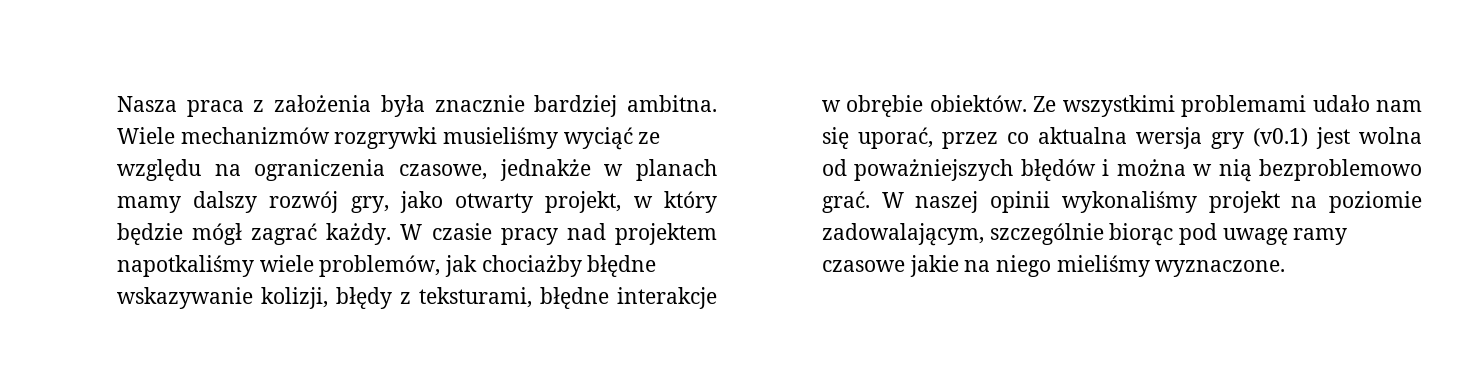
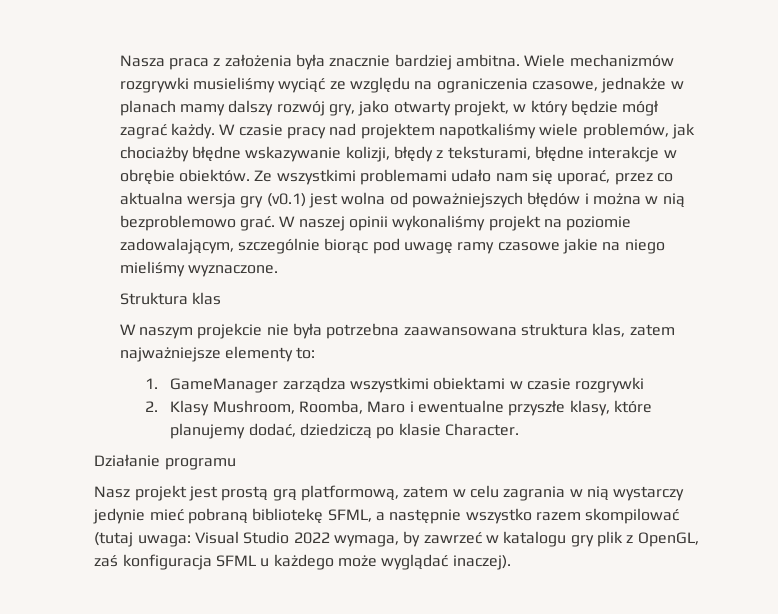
+ Struktura klas
+ W naszym projekcie nie była potrzebna zaawansowana struktura klas, zatem najważniejsze elementy to:
+ 1. GameManager zarządza wszystkimi obiektami w czasie rozgrywki
+ 2. Klasy Mushroom, Roomba, Maro i ewentualne przyszłe klasy, które planujemy dodać, dziedziczą po klasie Character.
+ Działanie programu
+ Nasz projekt jest prostą grą platformową, zatem w celu zagrania w nią wystarczy jedynie mieć pobraną bibliotekę SFML, a następnie wszystko razem skompilować (tutaj uwaga: Visual Studio 2022 wymaga, by zawrzeć w katalogu gry plik z OpenGL, zaś konfiguracja SFML u każdego może wyglądać inaczej).

